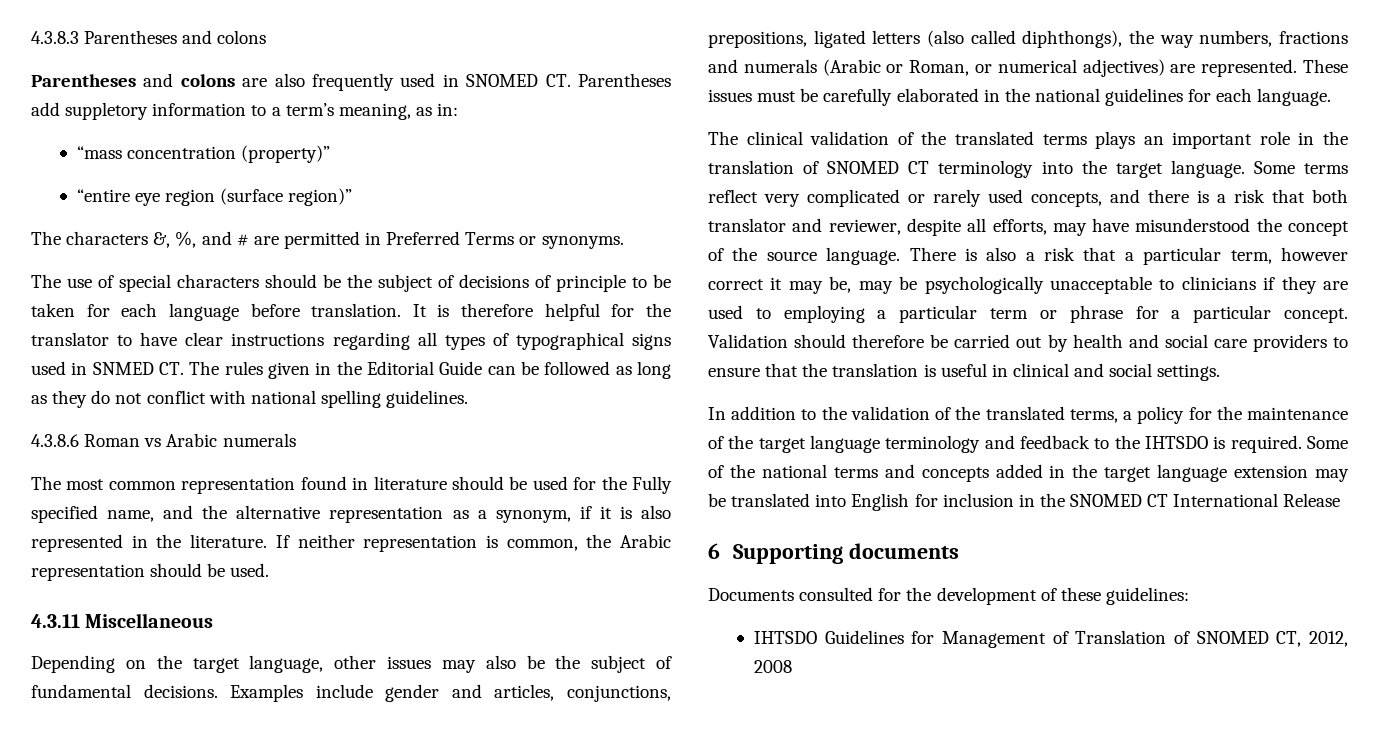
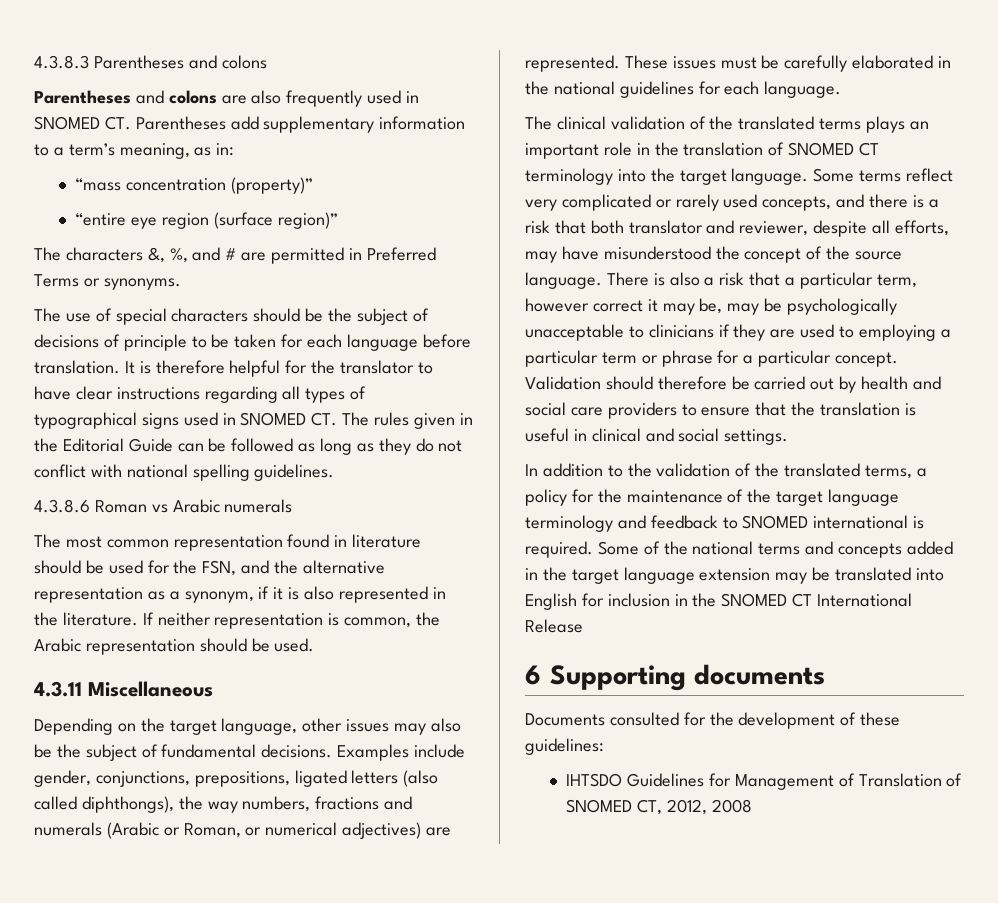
- Parentheses and colons are also frequently used in SNOMED CT. Parentheses add suppletory information to a term’s meaning, as in:
+ Parentheses and colons are also frequently used in SNOMED CT. Parentheses add supplementary information to a term’s meaning, as in:
- It is therefore helpful for the translator to have clear instructions regarding all types of typographical signs used in SNMED CT. The rules given in the Editorial Guide can be followed as long as they do not conflict with national spelling guidelines.
+ It is therefore helpful for the translator to have clear instructions regarding all types of typographical signs used in SNOMED CT. The rules given in the Editorial Guide can be followed as long as they do not conflict with national spelling guidelines.
- The most common representation found in literature should be used for the Fully specified name, and the alternative representation as a synonym, if it is also represented in the literature.
+ The most common representation found in literature should be used for the FSN, and the alternative representation as a synonym, if it is also represented in the literature.
- Examples include gender and articles, conjunctions, prepositions, ligated letters (also called diphthongs), the way numbers, fractions and numerals (Arabic or Roman, or numerical adjectives) are represented.
+ Examples include gender, conjunctions, prepositions, ligated letters (also called diphthongs), the way numbers, fractions and numerals (Arabic or Roman, or numerical adjectives) are represented.
- In addition to the validation of the translated terms, a policy for the maintenance of the target language terminology and feedback to the IHTSDO is required.
+ In addition to the validation of the translated terms, a policy for the maintenance of the target language terminology and feedback to SNOMED international is required.

